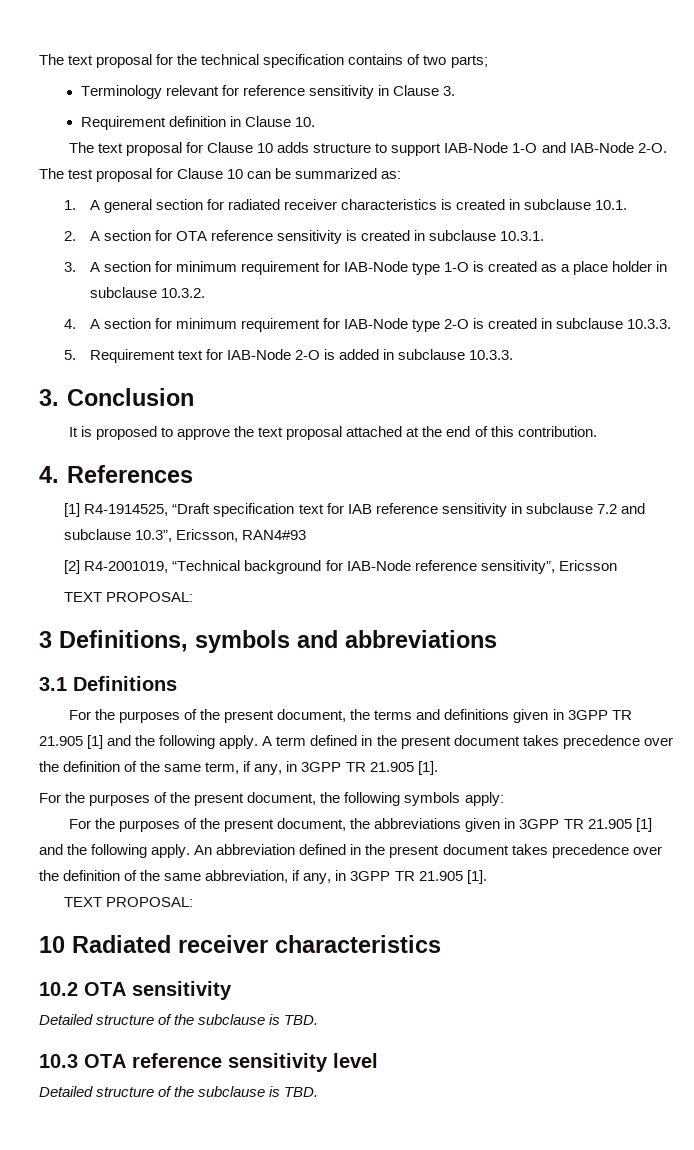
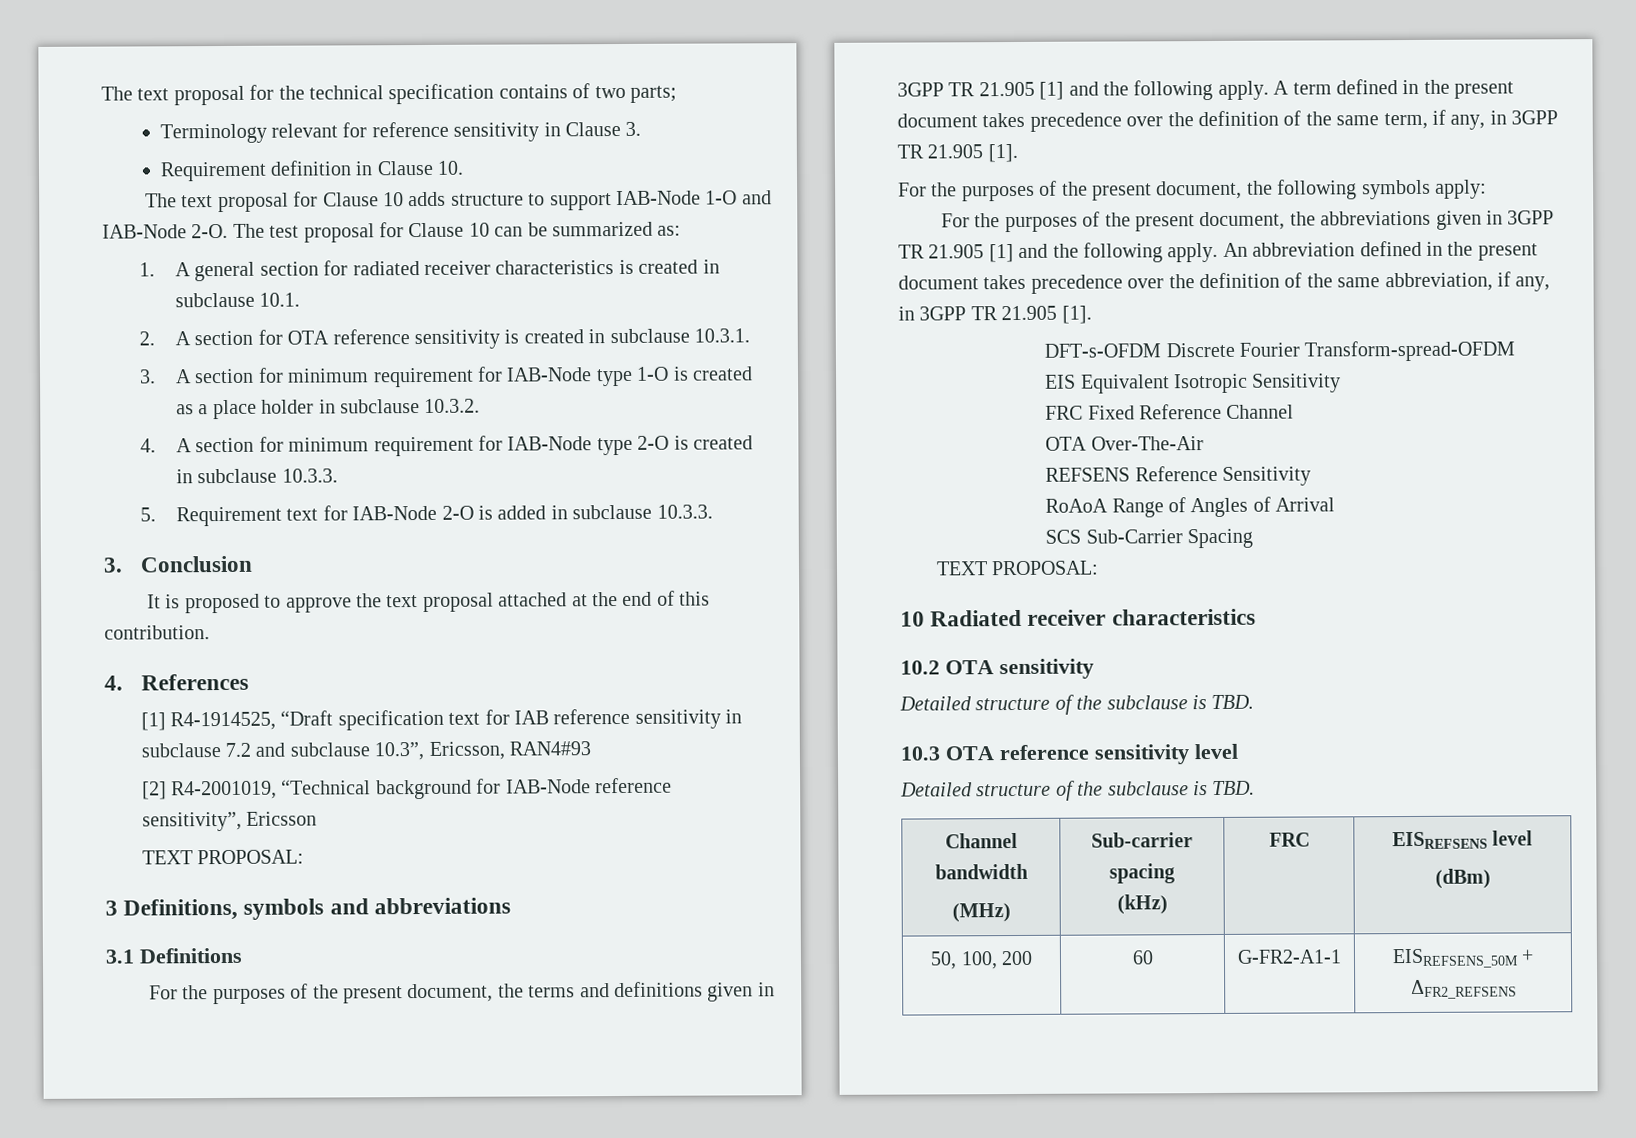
+ DFT-s-OFDM Discrete Fourier Transform-spread-OFDM
+ EIS Equivalent Isotropic Sensitivity
+ FRC Fixed Reference Channel
+ OTA Over-The-Air
+ REFSENS Reference Sensitivity
+ RoAoA Range of Angles of Arrival
+ SCS Sub-Carrier Spacing
+ Channel bandwidth
+ (MHz) | Sub-carrier spacing
+ (kHz) | FRC | EISREFSENS level
+ (dBm)
+ 50, 100, 200 | 60 | G-FR2-A1-1 | EISREFSENS_50M + ΔFR2_REFSENS

